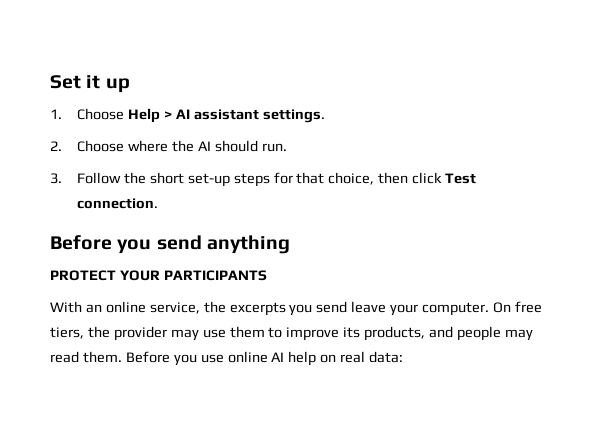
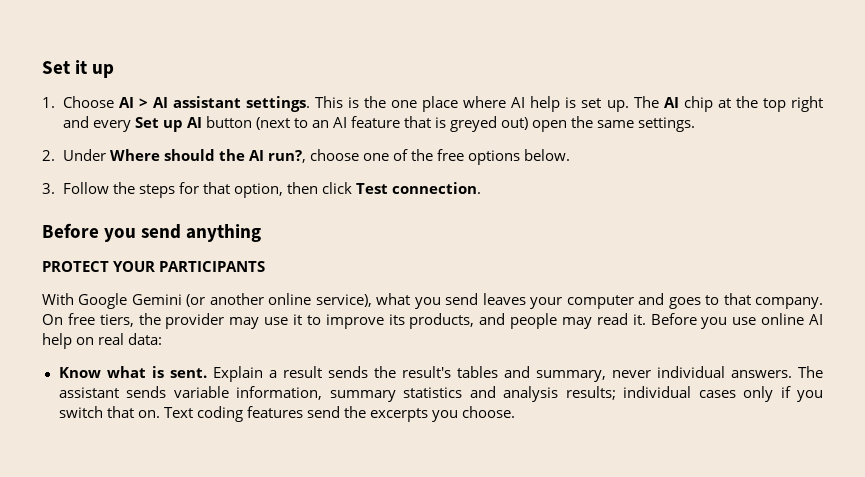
- 1. Choose Help > AI assistant settings.
- 2. Choose where the AI should run.
+ 1. Choose AI > AI assistant settings. This is the one place where AI help is set up. The AI chip at the top right and every Set up AI button (next to an AI feature that is greyed out) open the same settings.
+ 2. Under Where should the AI run?, choose one of the free options below.
- 3. Follow the short set-up steps for that choice, then click Test connection.
+ 3. Follow the steps for that option, then click Test connection.
- With an online service, the excerpts you send leave your computer.
+ With Google Gemini (or another online service), what you send leaves your computer and goes to that company.
- On free tiers, the provider may use them to improve its products, and people may read them.
+ On free tiers, the provider may use it to improve its products, and people may read it.
+ Know what is sent. Explain a result sends the result's tables and summary, never individual answers. The assistant sends variable information, summary statistics and analysis results; individual cases only if you switch that on. Text coding features send the excerpts you choose.

